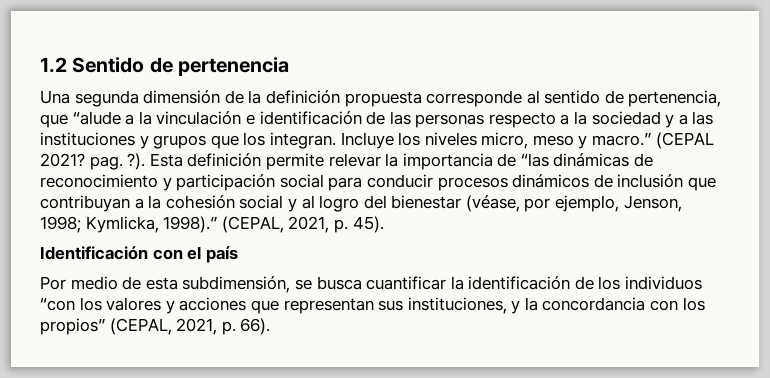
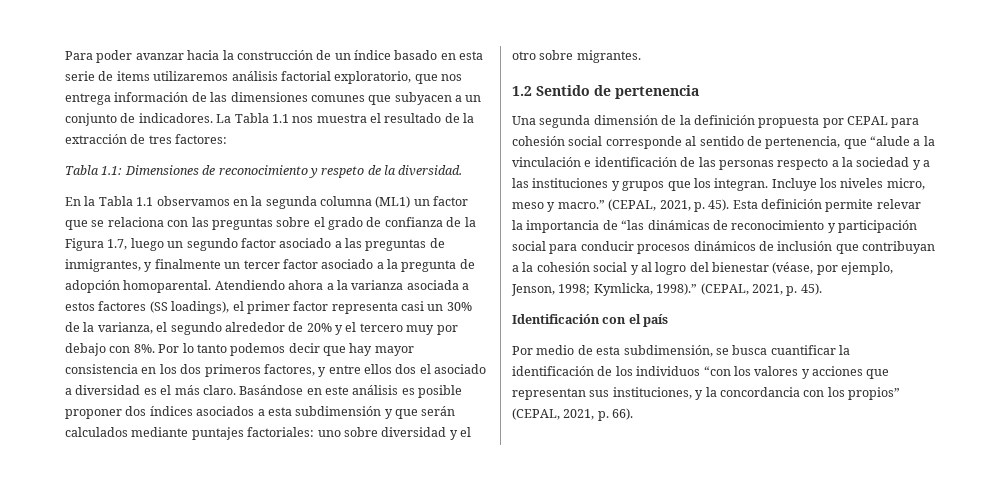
+ Para poder avanzar hacia la construcción de un índice basado en esta serie de items utilizaremos análisis factorial exploratorio, que nos entrega información de las dimensiones comunes que subyacen a un conjunto de indicadores. La Tabla 1.1 nos muestra el resultado de la extracción de tres factores:
+ Tabla 1.1: Dimensiones de reconocimiento y respeto de la diversidad.
+ En la Tabla 1.1 observamos en la segunda columna (ML1) un factor que se relaciona con las preguntas sobre el grado de confianza de la Figura 1.7, luego un segundo factor asociado a las preguntas de inmigrantes, y finalmente un tercer factor asociado a la pregunta de adopción homoparental. Atendiendo ahora a la varianza asociada a estos factores (SS loadings), el primer factor representa casi un 30% de la varianza, el segundo alrededor de 20% y el tercero muy por debajo con 8%. Por lo tanto podemos decir que hay mayor consistencia en los dos primeros factores, y entre ellos dos el asociado a diversidad es el más claro. Basándose en este análisis es posible proponer dos índices asociados a esta subdimensión y que serán calculados mediante puntajes factoriales: uno sobre diversidad y el otro sobre migrantes.
- Una segunda dimensión de la definición propuesta corresponde al sentido de pertenencia, que “alude a la vinculación e identificación de las personas respecto a la sociedad y a las instituciones y grupos que los integran.
+ Una segunda dimensión de la definición propuesta por CEPAL para cohesión social corresponde al sentido de pertenencia, que “alude a la vinculación e identificación de las personas respecto a la sociedad y a las instituciones y grupos que los integran.
- Incluye los niveles micro, meso y macro.” (CEPAL 2021? pag. ?).
+ Incluye los niveles micro, meso y macro.” (CEPAL, 2021, p. 45).

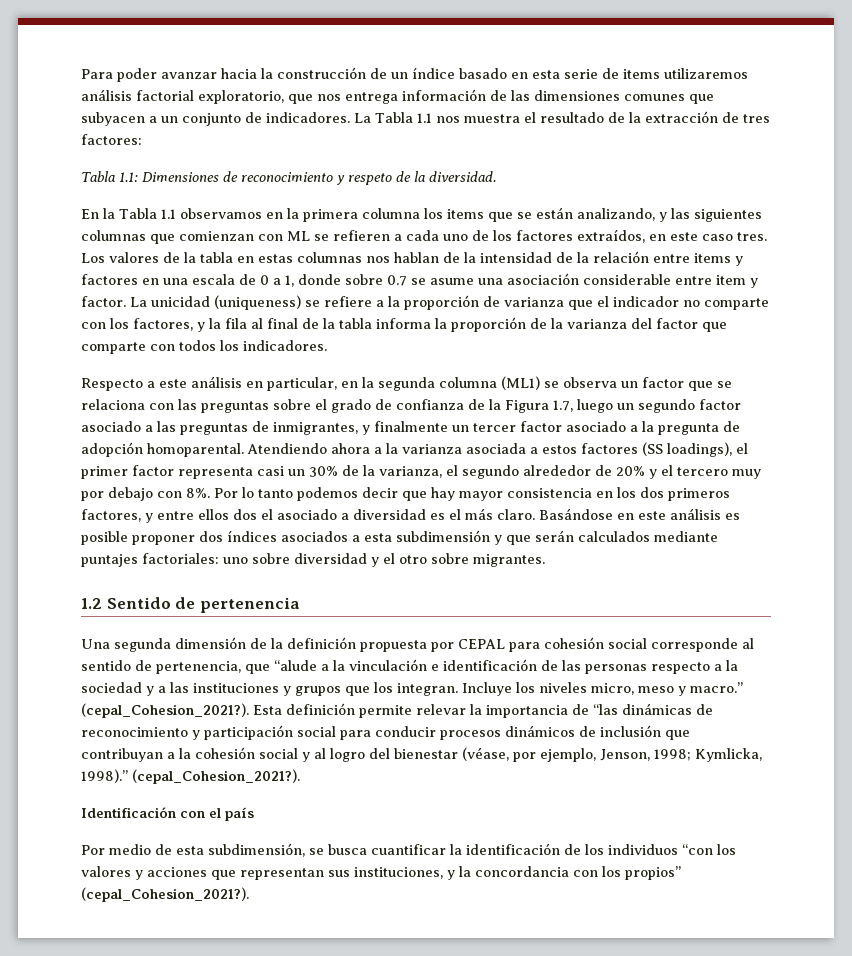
- En la Tabla 1.1 observamos en la segunda columna (ML1) un factor que se relaciona con las preguntas sobre el grado de confianza de la Figura 1.7, luego un segundo factor asociado a las preguntas de inmigrantes, y finalmente un tercer factor asociado a la pregunta de adopción homoparental.
+ En la Tabla 1.1 observamos en la primera columna los items que se están analizando, y las siguientes columnas que comienzan con ML se refieren a cada uno de los factores extraídos, en este caso tres. Los valores de la tabla en estas columnas nos hablan de la intensidad de la relación entre items y factores en una escala de 0 a 1, donde sobre 0.7 se asume una asociación considerable entre item y factor. La unicidad (uniqueness) se refiere a la proporción de varianza que el indicador no comparte con los factores, y la fila al final de la tabla informa la proporción de la varianza del factor que comparte con todos los indicadores.
+ Respecto a este análisis en particular, en la segunda columna (ML1) se observa un factor que se relaciona con las preguntas sobre el grado de confianza de la Figura 1.7, luego un segundo factor asociado a las preguntas de inmigrantes, y finalmente un tercer factor asociado a la pregunta de adopción homoparental.
- Incluye los niveles micro, meso y macro.” (CEPAL, 2021, p. 45).
+ Incluye los niveles micro, meso y macro.” (cepal_Cohesion_2021?).
- Esta definición permite relevar la importancia de “las dinámicas de reconocimiento y participación social para conducir procesos dinámicos de inclusión que contribuyan a la cohesión social y al logro del bienestar (véase, por ejemplo, Jenson, 1998; Kymlicka, 1998).” (CEPAL, 2021, p. 45).
+ Esta definición permite relevar la importancia de “las dinámicas de reconocimiento y participación social para conducir procesos dinámicos de inclusión que contribuyan a la cohesión social y al logro del bienestar (véase, por ejemplo, Jenson, 1998; Kymlicka, 1998).” (cepal_Cohesion_2021?).
- Por medio de esta subdimensión, se busca cuantificar la identificación de los individuos “con los valores y acciones que representan sus instituciones, y la concordancia con los propios” (CEPAL, 2021, p. 66).
+ Por medio de esta subdimensión, se busca cuantificar la identificación de los individuos “con los valores y acciones que representan sus instituciones, y la concordancia con los propios” (cepal_Cohesion_2021?).

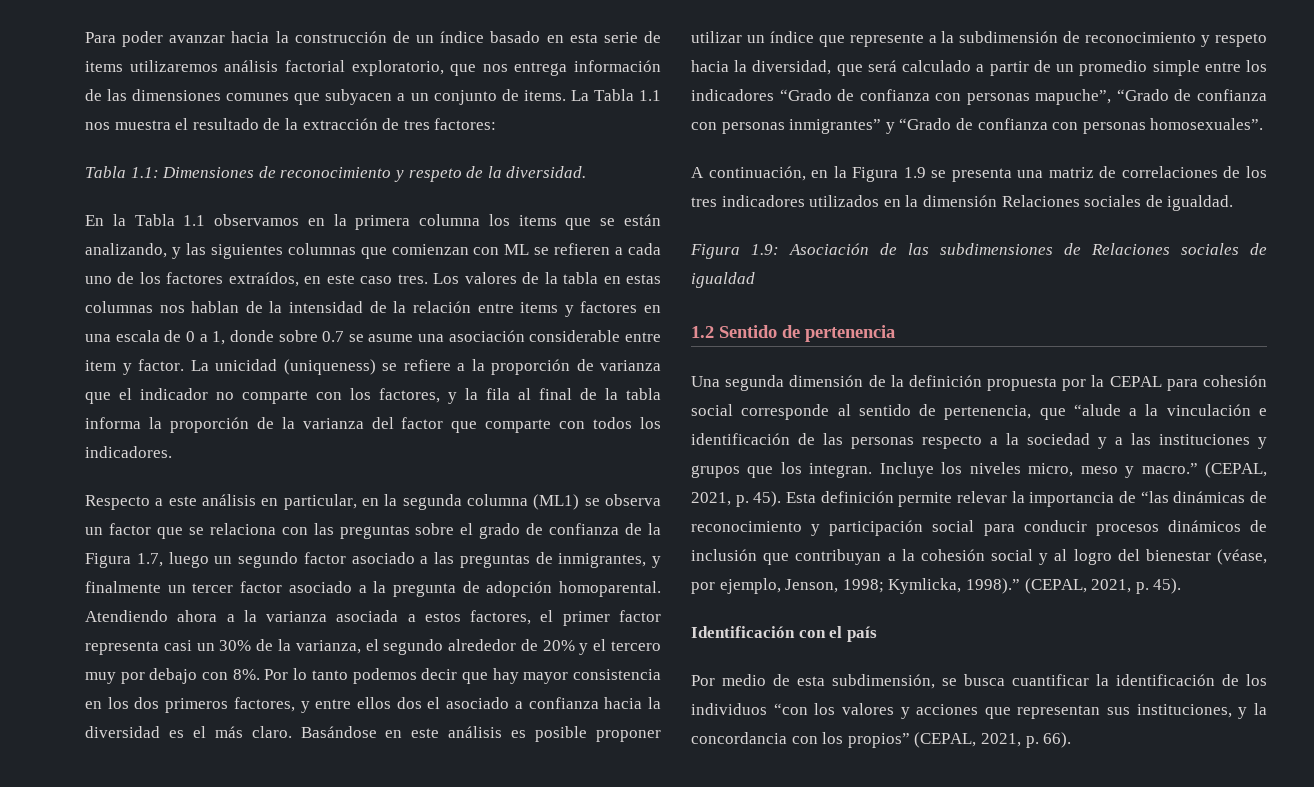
- Para poder avanzar hacia la construcción de un índice basado en esta serie de items utilizaremos análisis factorial exploratorio, que nos entrega información de las dimensiones comunes que subyacen a un conjunto de indicadores.
+ Para poder avanzar hacia la construcción de un índice basado en esta serie de items utilizaremos análisis factorial exploratorio, que nos entrega información de las dimensiones comunes que subyacen a un conjunto de items.
- Atendiendo ahora a la varianza asociada a estos factores (SS loadings), el primer factor representa casi un 30% de la varianza, el segundo alrededor de 20% y el tercero muy por debajo con 8%.
+ Atendiendo ahora a la varianza asociada a estos factores, el primer factor representa casi un 30% de la varianza, el segundo alrededor de 20% y el tercero muy por debajo con 8%.
- Por lo tanto podemos decir que hay mayor consistencia en los dos primeros factores, y entre ellos dos el asociado a diversidad es el más claro.
+ Por lo tanto podemos decir que hay mayor consistencia en los dos primeros factores, y entre ellos dos el asociado a confianza hacia la diversidad es el más claro.
- Basándose en este análisis es posible proponer dos índices asociados a esta subdimensión y que serán calculados mediante puntajes factoriales: uno sobre diversidad y el otro sobre migrantes.
+ Basándose en este análisis es posible proponer utilizar un índice que represente a la subdimensión de reconocimiento y respeto hacia la diversidad, que será calculado a partir de un promedio simple entre los indicadores “Grado de confianza con personas mapuche”, “Grado de confianza con personas inmigrantes” y “Grado de confianza con personas homosexuales”.
+ A continuación, en la Figura 1.9 se presenta una matriz de correlaciones de los tres indicadores utilizados en la dimensión Relaciones sociales de igualdad.
+ Figura 1.9: Asociación de las subdimensiones de Relaciones sociales de igualdad
- Una segunda dimensión de la definición propuesta por CEPAL para cohesión social corresponde al sentido de pertenencia, que “alude a la vinculación e identificación de las personas respecto a la sociedad y a las instituciones y grupos que los integran.
+ Una segunda dimensión de la definición propuesta por la CEPAL para cohesión social corresponde al sentido de pertenencia, que “alude a la vinculación e identificación de las personas respecto a la sociedad y a las instituciones y grupos que los integran.
- Incluye los niveles micro, meso y macro.” (cepal_Cohesion_2021?).
+ Incluye los niveles micro, meso y macro.” (CEPAL, 2021, p. 45).
- Esta definición permite relevar la importancia de “las dinámicas de reconocimiento y participación social para conducir procesos dinámicos de inclusión que contribuyan a la cohesión social y al logro del bienestar (véase, por ejemplo, Jenson, 1998; Kymlicka, 1998).” (cepal_Cohesion_2021?).
+ Esta definición permite relevar la importancia de “las dinámicas de reconocimiento y participación social para conducir procesos dinámicos de inclusión que contribuyan a la cohesión social y al logro del bienestar (véase, por ejemplo, Jenson, 1998; Kymlicka, 1998).” (CEPAL, 2021, p. 45).
- Por medio de esta subdimensión, se busca cuantificar la identificación de los individuos “con los valores y acciones que representan sus instituciones, y la concordancia con los propios” (cepal_Cohesion_2021?).
+ Por medio de esta subdimensión, se busca cuantificar la identificación de los individuos “con los valores y acciones que representan sus instituciones, y la concordancia con los propios” (CEPAL, 2021, p. 66).

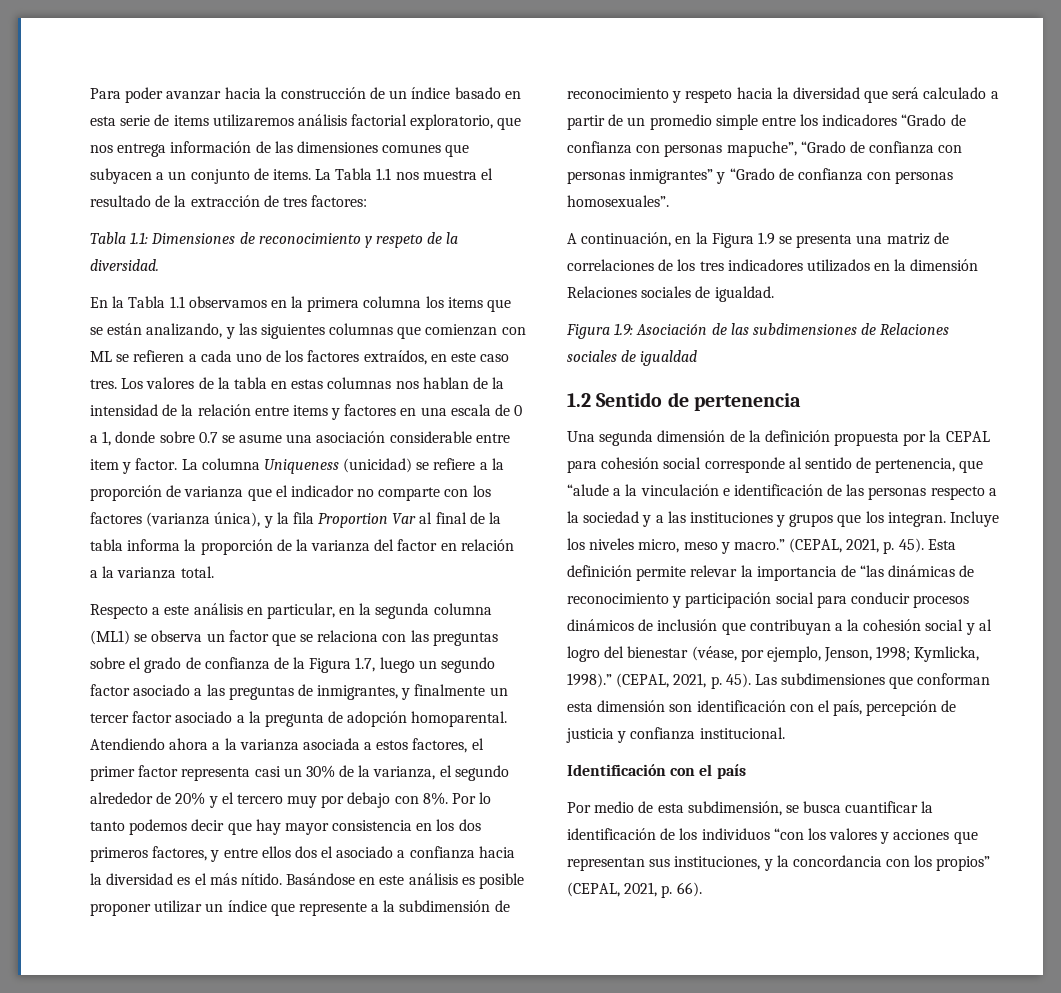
- La unicidad (uniqueness) se refiere a la proporción de varianza que el indicador no comparte con los factores, y la fila al final de la tabla informa la proporción de la varianza del factor que comparte con todos los indicadores.
+ La columna Uniqueness (unicidad) se refiere a la proporción de varianza que el indicador no comparte con los factores (varianza única), y la fila Proportion Var al final de la tabla informa la proporción de la varianza del factor en relación a la varianza total.
- Por lo tanto podemos decir que hay mayor consistencia en los dos primeros factores, y entre ellos dos el asociado a confianza hacia la diversidad es el más claro.
+ Por lo tanto podemos decir que hay mayor consistencia en los dos primeros factores, y entre ellos dos el asociado a confianza hacia la diversidad es el más nítido.
- Basándose en este análisis es posible proponer utilizar un índice que represente a la subdimensión de reconocimiento y respeto hacia la diversidad, que será calculado a partir de un promedio simple entre los indicadores “Grado de confianza con personas mapuche”, “Grado de confianza con personas inmigrantes” y “Grado de confianza con personas homosexuales”.
+ Basándose en este análisis es posible proponer utilizar un índice que represente a la subdimensión de reconocimiento y respeto hacia la diversidad que será calculado a partir de un promedio simple entre los indicadores “Grado de confianza con personas mapuche”, “Grado de confianza con personas inmigrantes” y “Grado de confianza con personas homosexuales”.
+ Las subdimensiones que conforman esta dimensión son identificación con el país, percepción de justicia y confianza institucional.

